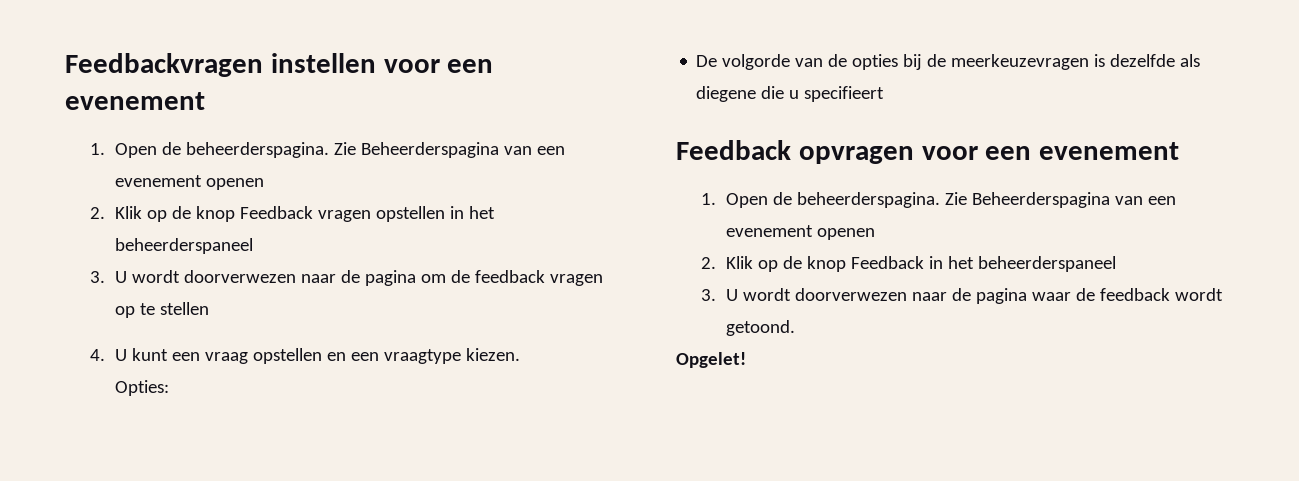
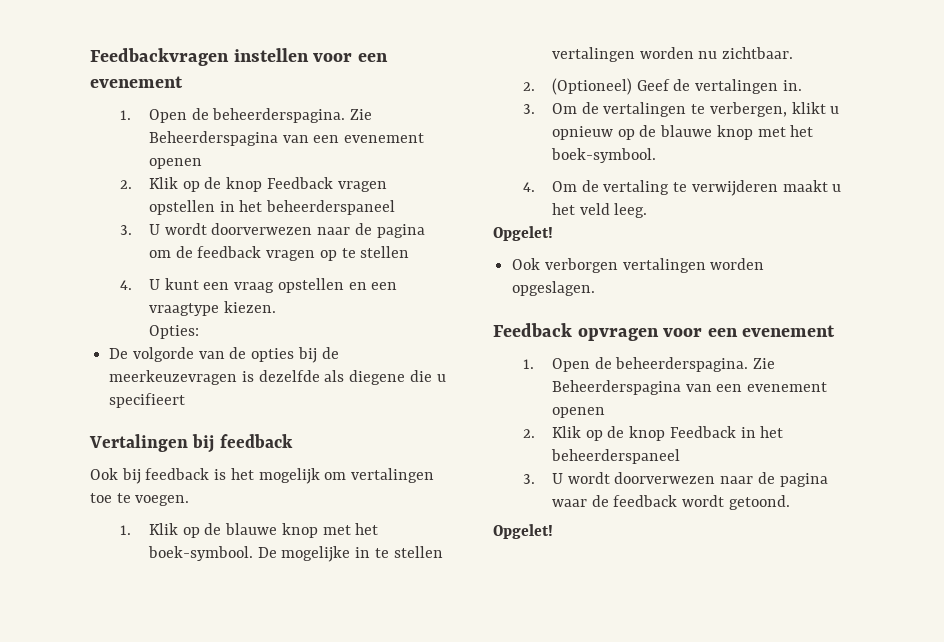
+ Vertalingen bij feedback
+ Ook bij feedback is het mogelijk om vertalingen toe te voegen.
+ 1. Klik op de blauwe knop met het boek-symbool. De mogelijke in te stellen vertalingen worden nu zichtbaar.
+ 2. (Optioneel) Geef de vertalingen in.
+ 3. Om de vertalingen te verbergen, klikt u opnieuw op de blauwe knop met het boek-symbool.
+ 4. Om de vertaling te verwijderen maakt u het veld leeg.
+ Opgelet!
+ Ook verborgen vertalingen worden opgeslagen.

